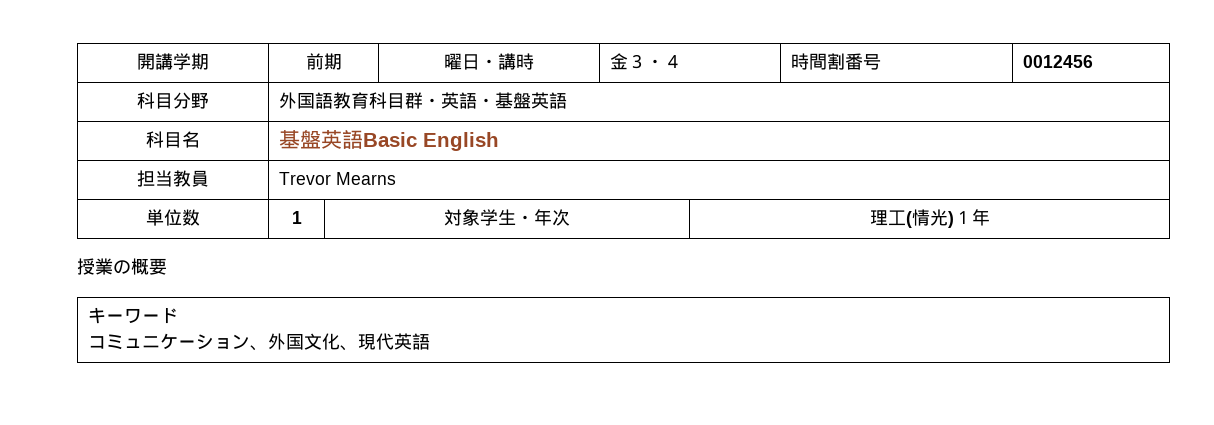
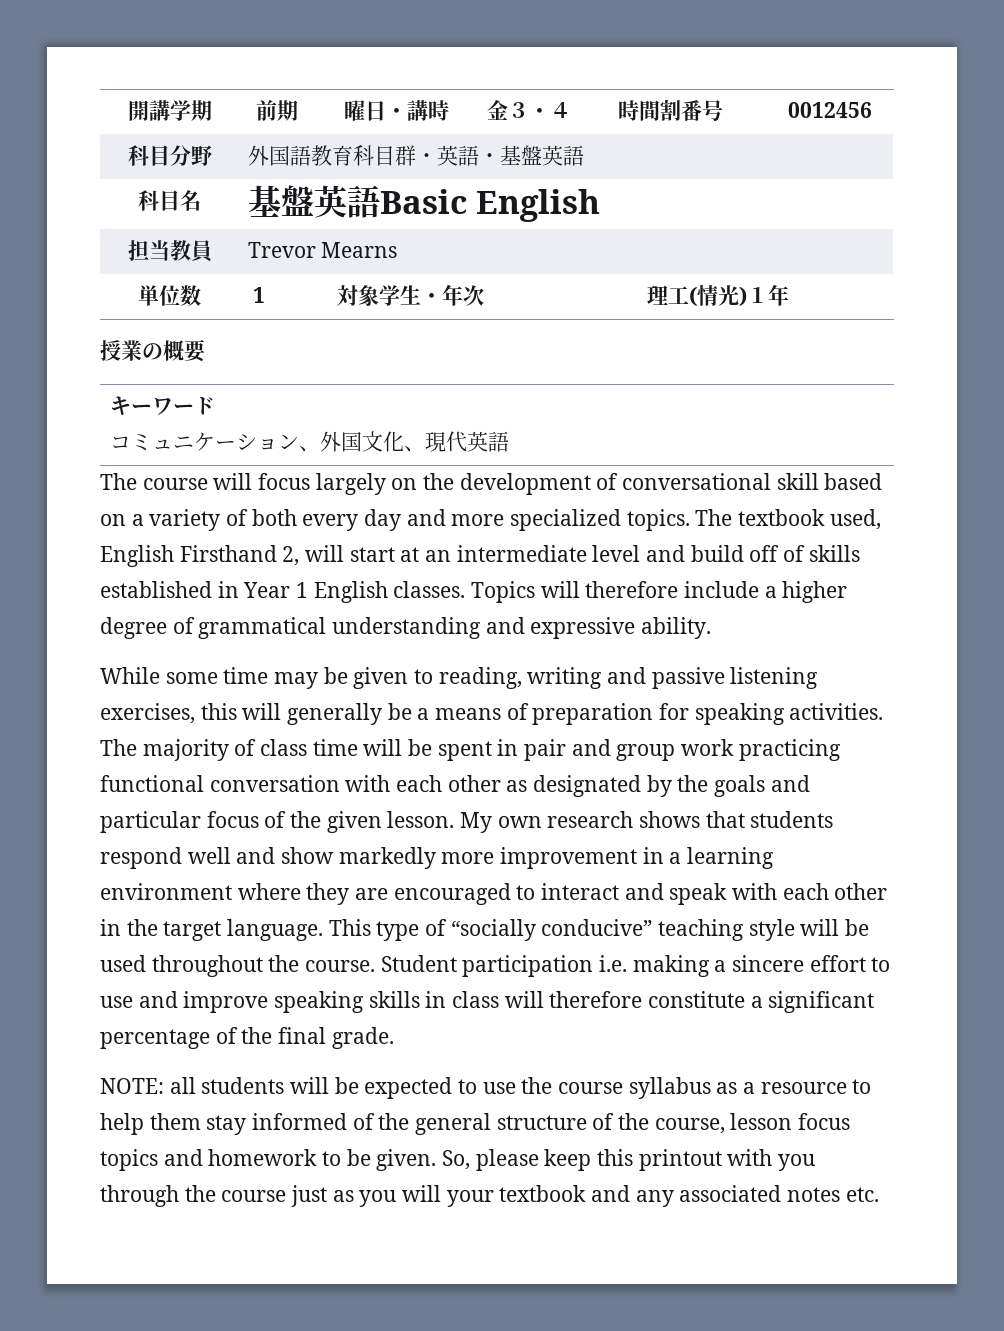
+ The course will focus largely on the development of conversational skill based on a variety of both every day and more specialized topics. The textbook used, English Firsthand 2, will start at an intermediate level and build off of skills established in Year 1 English classes. Topics will therefore include a higher degree of grammatical understanding and expressive ability.
+ While some time may be given to reading, writing and passive listening exercises, this will generally be a means of preparation for speaking activities. The majority of class time will be spent in pair and group work practicing functional conversation with each other as designated by the goals and particular focus of the given lesson. My own research shows that students respond well and show markedly more improvement in a learning environment where they are encouraged to interact and speak with each other in the target language. This type of “socially conducive” teaching style will be used throughout the course. Student participation i.e. making a sincere effort to use and improve speaking skills in class will therefore constitute a significant percentage of the final grade.
+ NOTE: all students will be expected to use the course syllabus as a resource to help them stay informed of the general structure of the course, lesson focus topics and homework to be given. So, please keep this printout with you through the course just as you will your textbook and any associated notes etc.

